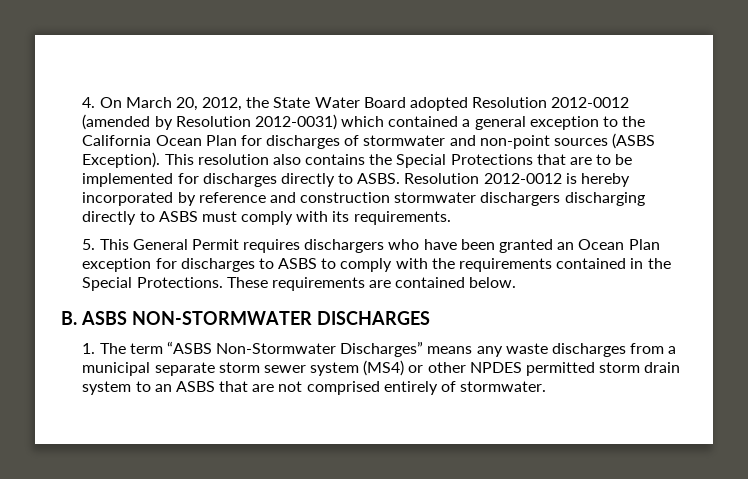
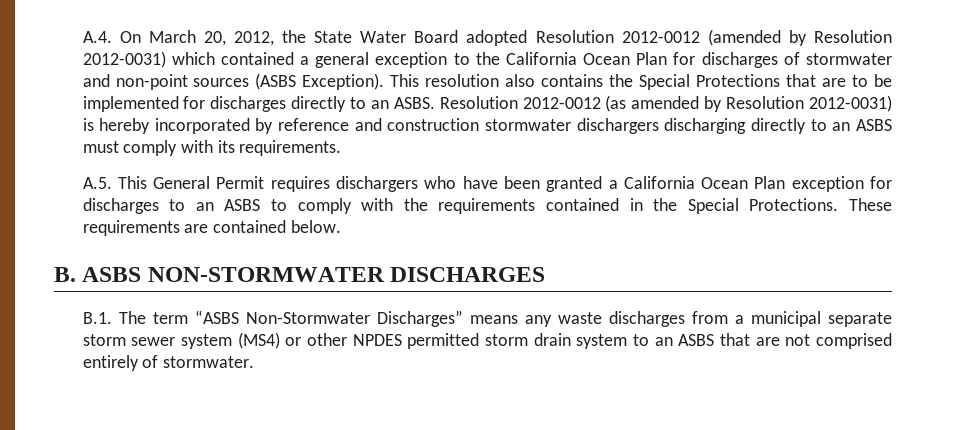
- 4. On March 20, 2012, the State Water Board adopted Resolution 2012-0012 (amended by Resolution 2012-0031) which contained a general exception to the California Ocean Plan for discharges of stormwater and non-point sources (ASBS Exception).
+ A.4. On March 20, 2012, the State Water Board adopted Resolution 2012-0012 (amended by Resolution 2012-0031) which contained a general exception to the California Ocean Plan for discharges of stormwater and non-point sources (ASBS Exception).
- This resolution also contains the Special Protections that are to be implemented for discharges directly to ASBS.
+ This resolution also contains the Special Protections that are to be implemented for discharges directly to an ASBS.
- Resolution 2012-0012 is hereby incorporated by reference and construction stormwater dischargers discharging directly to ASBS must comply with its requirements.
+ Resolution 2012-0012 (as amended by Resolution 2012-0031) is hereby incorporated by reference and construction stormwater dischargers discharging directly to an ASBS must comply with its requirements.
- 5. This General Permit requires dischargers who have been granted an Ocean Plan exception for discharges to ASBS to comply with the requirements contained in the Special Protections.
+ A.5. This General Permit requires dischargers who have been granted a California Ocean Plan exception for discharges to an ASBS to comply with the requirements contained in the Special Protections.
- 1. The term “ASBS Non-Stormwater Discharges” means any waste discharges from a municipal separate storm sewer system (MS4) or other NPDES permitted storm drain system to an ASBS that are not comprised entirely of stormwater.
+ B.1. The term “ASBS Non-Stormwater Discharges” means any waste discharges from a municipal separate storm sewer system (MS4) or other NPDES permitted storm drain system to an ASBS that are not comprised entirely of stormwater.

